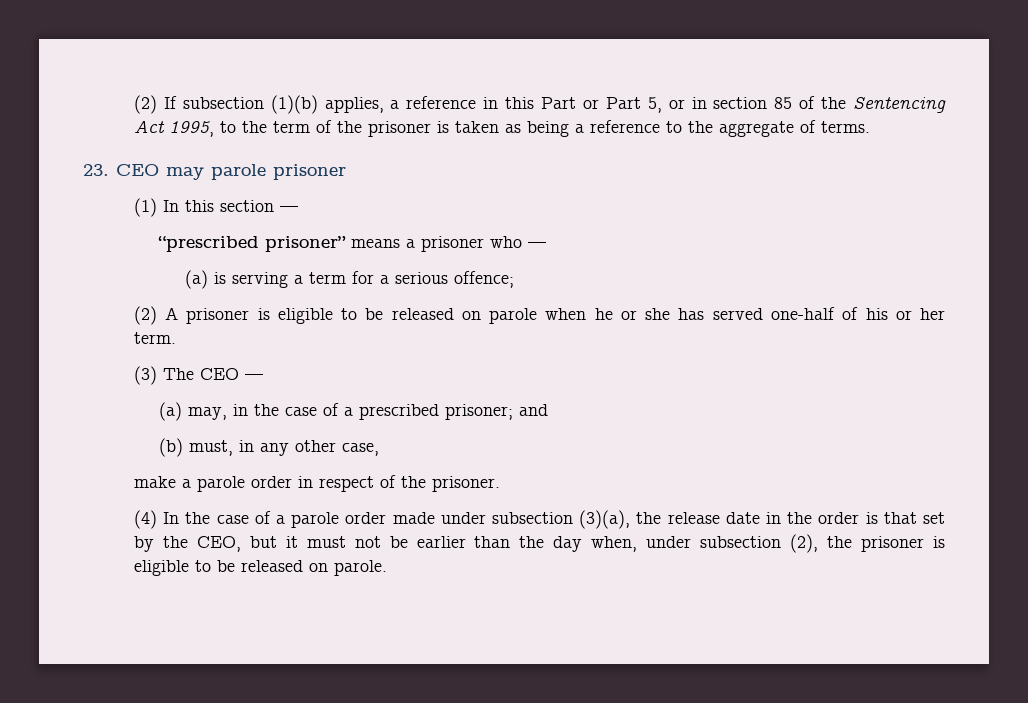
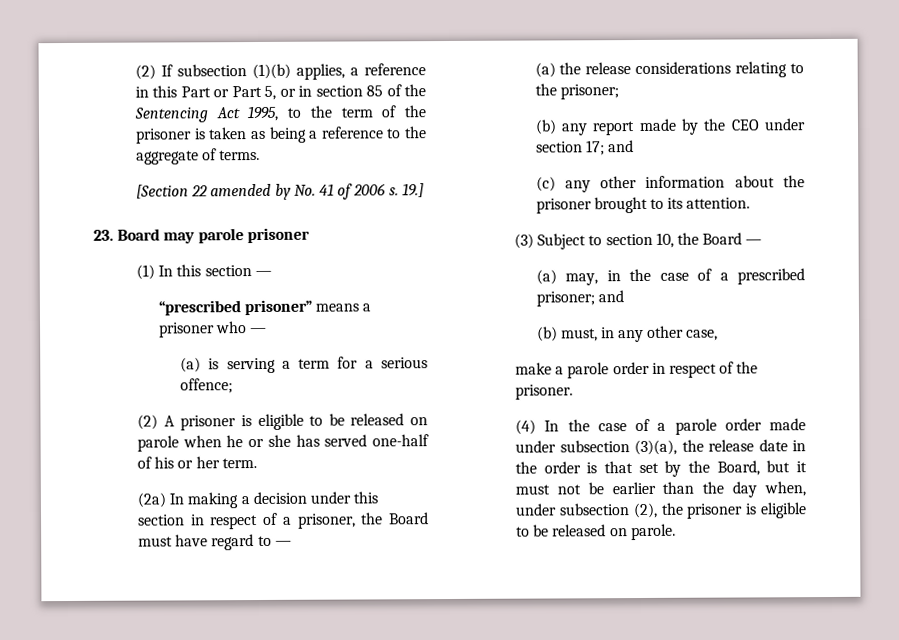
+ [Section 22 amended by No. 41 of 2006 s. 19.]
- 23. CEO may parole prisoner
+ 23. Board may parole prisoner
- (3) The CEO —
+ (2a) In making a decision under this section in respect of a prisoner, the Board must have regard to —
+ (a) the release considerations relating to the prisoner;
+ (b) any report made by the CEO under section 17; and
+ (c) any other information about the prisoner brought to its attention.
+ (3) Subject to section 10, the Board —
- (4) In the case of a parole order made under subsection (3)(a), the release date in the order is that set by the CEO, but it must not be earlier than the day when, under subsection (2), the prisoner is eligible to be released on parole.
+ (4) In the case of a parole order made under subsection (3)(a), the release date in the order is that set by the Board, but it must not be earlier than the day when, under subsection (2), the prisoner is eligible to be released on parole.

